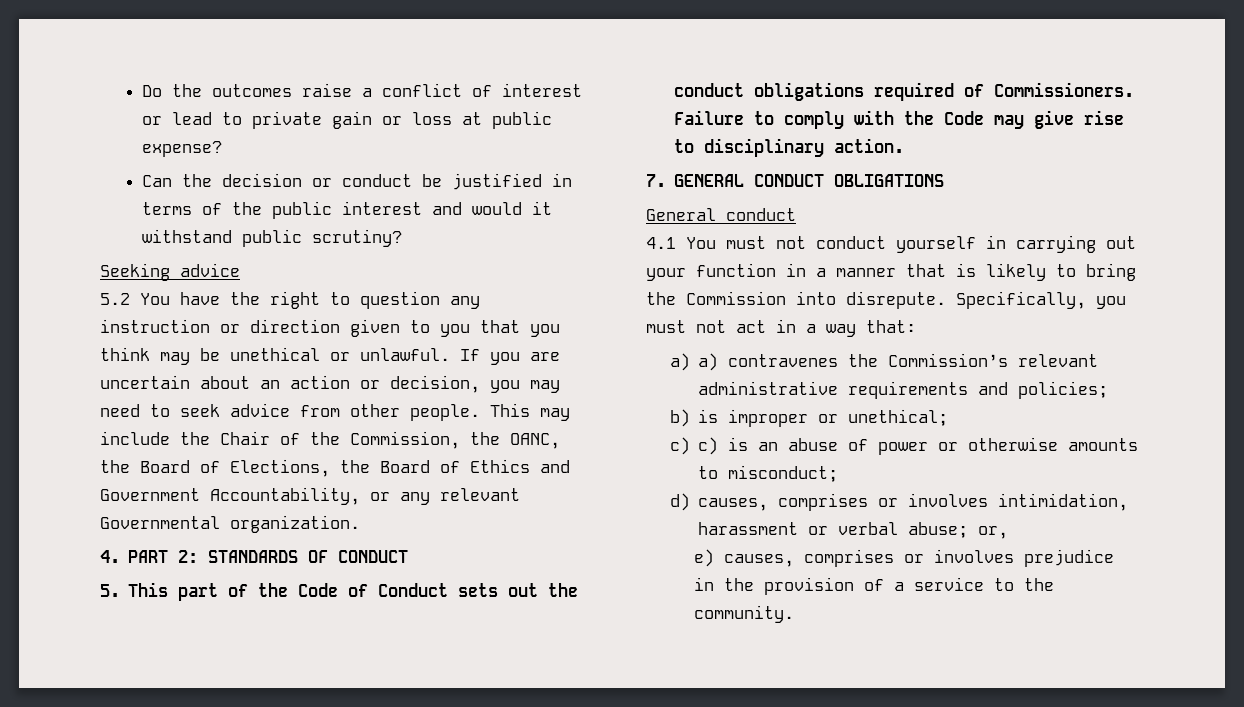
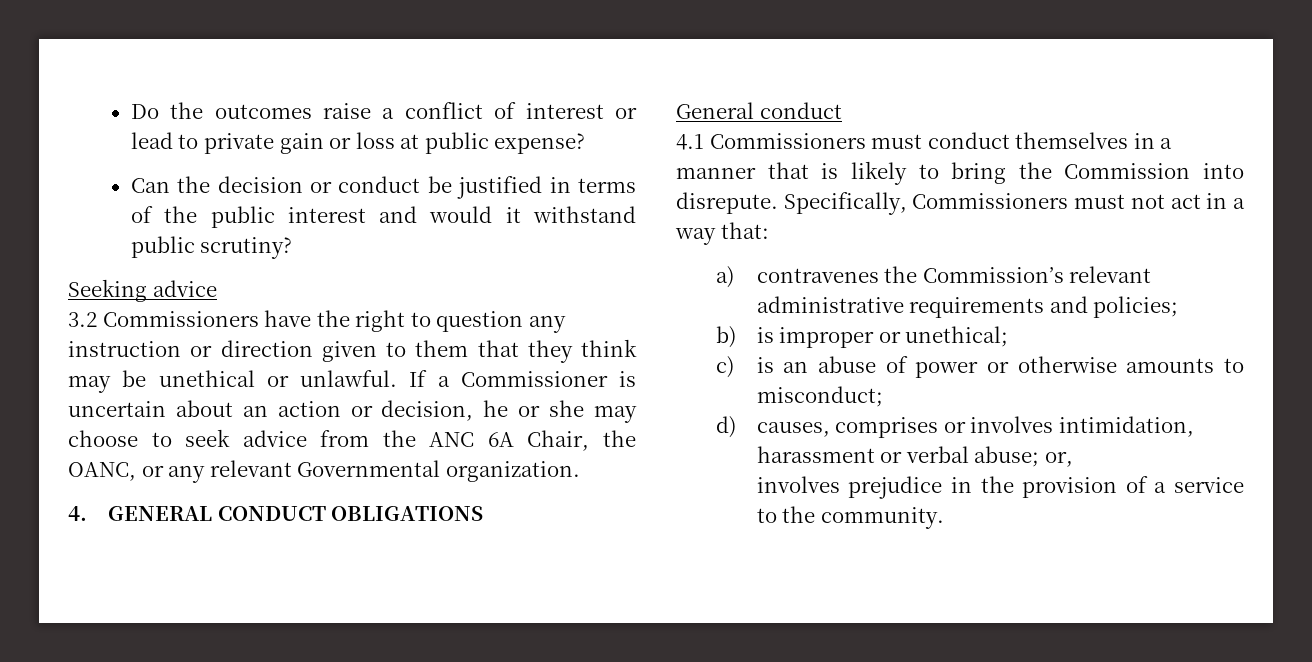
- 5.2 You have the right to question any instruction or direction given to you that you think may be unethical or unlawful.
+ 3.2 Commissioners have the right to question any instruction or direction given to them that they think may be unethical or unlawful.
- If you are uncertain about an action or decision, you may need to seek advice from other people. This may include the Chair of the Commission, the OANC, the Board of Elections, the Board of Ethics and Government Accountability, or any relevant Governmental organization.
+ If a Commissioner is uncertain about an action or decision, he or she may choose to seek advice from the ANC 6A Chair, the OANC, or any relevant Governmental organization.
- 4. PART 2: STANDARDS OF CONDUCT
- 5. This part of the Code of Conduct sets out the conduct obligations required of Commissioners. Failure to comply with the Code may give rise to disciplinary action.
- 7. GENERAL CONDUCT OBLIGATIONS
+ 4. GENERAL CONDUCT OBLIGATIONS
- 4.1 You must not conduct yourself in carrying out your function in a manner that is likely to bring the Commission into disrepute.
+ 4.1 Commissioners must conduct themselves in a manner that is likely to bring the Commission into disrepute.
- Specifically, you must not act in a way that:
+ Specifically, Commissioners must not act in a way that:
- a) a) contravenes the Commission’s relevant administrative requirements and policies;
+ a) contravenes the Commission’s relevant administrative requirements and policies;
- c) c) is an abuse of power or otherwise amounts to misconduct;
+ c) is an abuse of power or otherwise amounts to misconduct;
- e) causes, comprises or involves prejudice in the provision of a service to the community.
+ involves prejudice in the provision of a service to the community.

